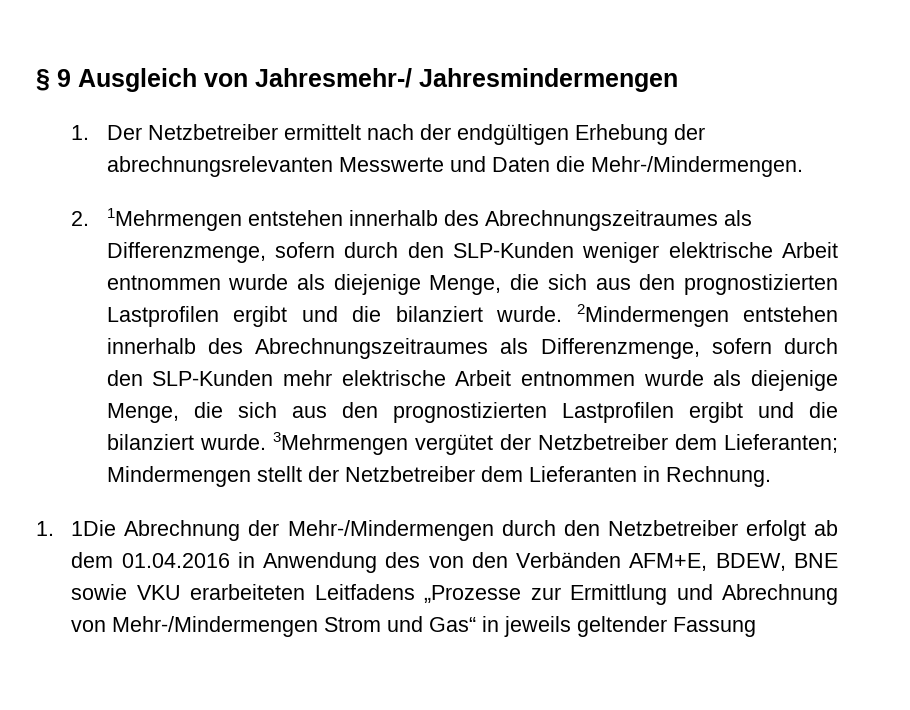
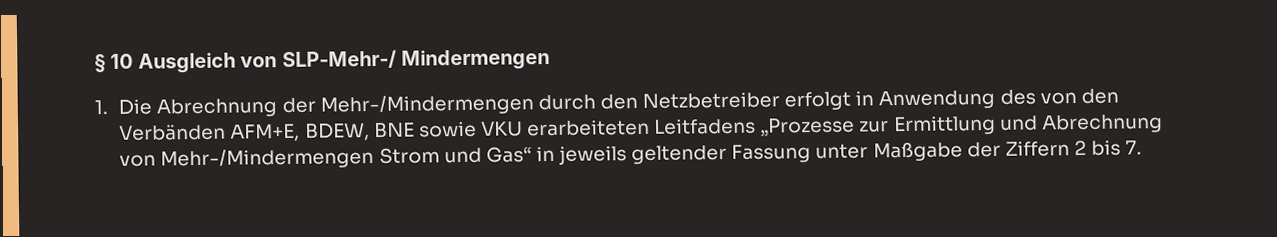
- § 9 Ausgleich von Jahresmehr-/ Jahresmindermengen
- 1. Der Netzbetreiber ermittelt nach der endgültigen Erhebung der abrechnungsrelevanten Messwerte und Daten die Mehr-/Mindermengen.
- 2. 1Mehrmengen entstehen innerhalb des Abrechnungszeitraumes als Differenzmenge, sofern durch den SLP-Kunden weniger elektrische Arbeit entnommen wurde als diejenige Menge, die sich aus den prognostizierten Lastprofilen ergibt und die bilanziert wurde. 2Mindermengen entstehen innerhalb des Abrechnungszeitraumes als Differenzmenge, sofern durch den SLP-Kunden mehr elektrische Arbeit entnommen wurde als diejenige Menge, die sich aus den prognostizierten Lastprofilen ergibt und die bilanziert wurde. 3Mehrmengen vergütet der Netzbetreiber dem Lieferanten; Mindermengen stellt der Netzbetreiber dem Lieferanten in Rechnung.
- 1. 1Die Abrechnung der Mehr-/Mindermengen durch den Netzbetreiber erfolgt ab dem 01.04.2016 in Anwendung des von den Verbänden AFM+E, BDEW, BNE sowie VKU erarbeiteten Leitfadens „Prozesse zur Ermittlung und Abrechnung von Mehr-/Mindermengen Strom und Gas“ in jeweils geltender Fassung
+ § 10 Ausgleich von SLP-Mehr-/ Mindermengen
+ 1. Die Abrechnung der Mehr-/Mindermengen durch den Netzbetreiber erfolgt in Anwendung des von den Verbänden AFM+E, BDEW, BNE sowie VKU erarbeiteten Leitfadens „Prozesse zur Ermittlung und Abrechnung von Mehr-/Mindermengen Strom und Gas“ in jeweils geltender Fassung unter Maßgabe der Ziffern 2 bis 7.

